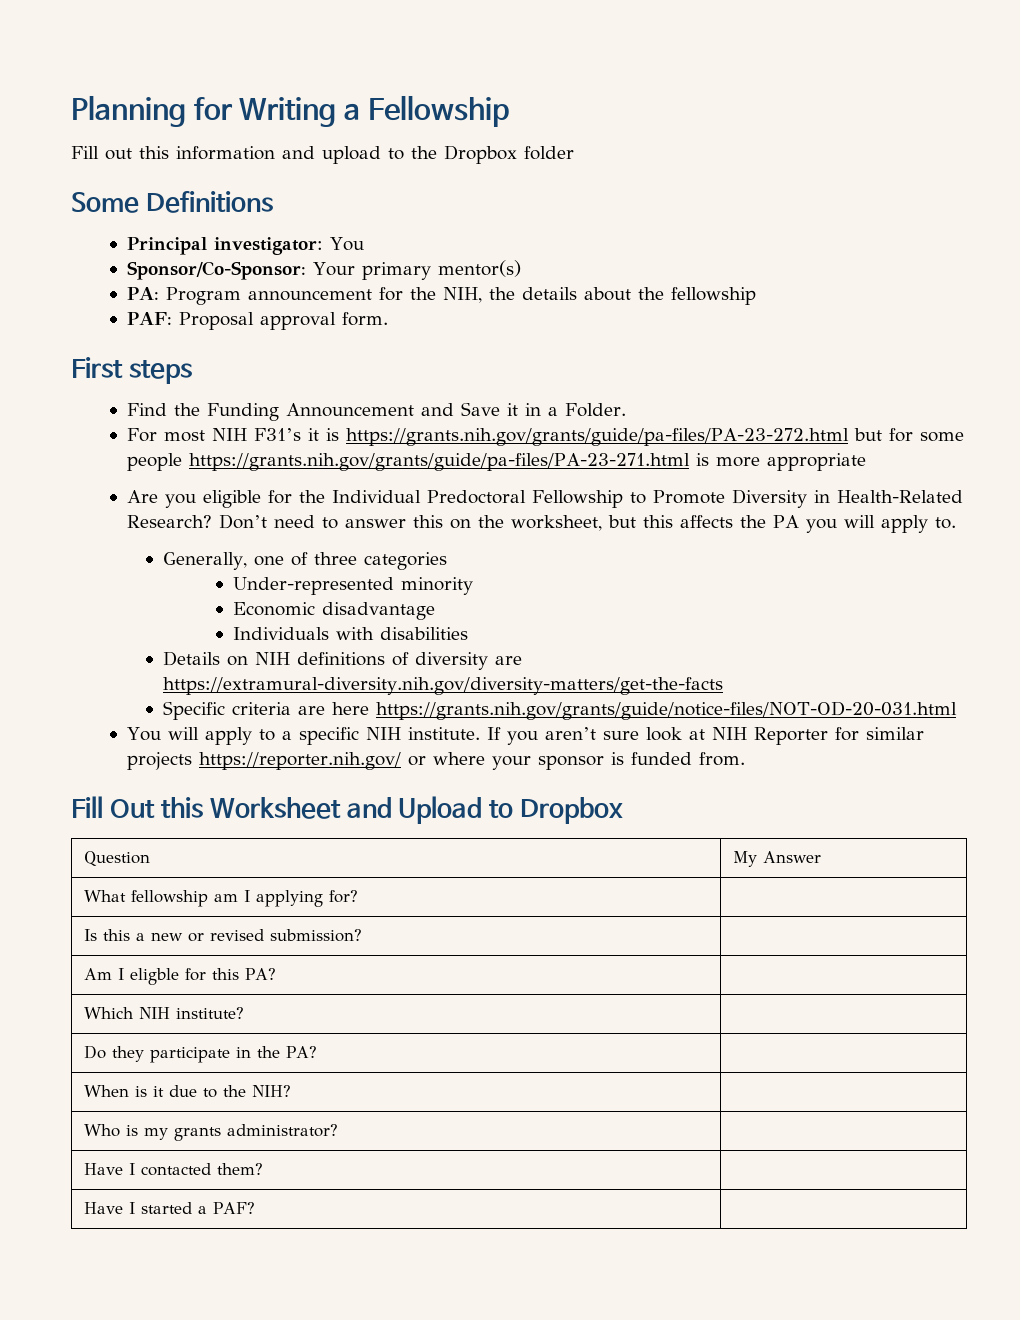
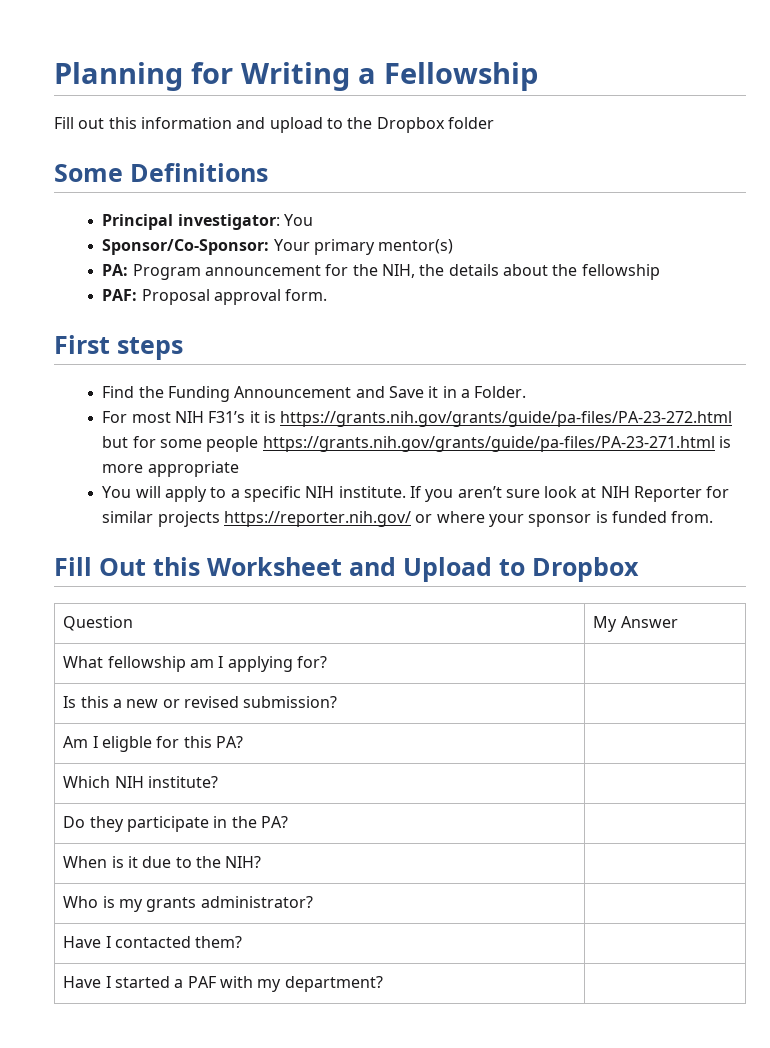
- Are you eligible for the Individual Predoctoral Fellowship to Promote Diversity in Health-Related Research? Don’t need to answer this on the worksheet, but this affects the PA you will apply to.
- Generally, one of three categories
- Under-represented minority
- Economic disadvantage
- Individuals with disabilities
- Details on NIH definitions of diversity are https://extramural-diversity.nih.gov/diversity-matters/get-the-facts
- Specific criteria are here https://grants.nih.gov/grants/guide/notice-files/NOT-OD-20-031.html
- Have I started a PAF? |
+ Have I started a PAF with my department? |

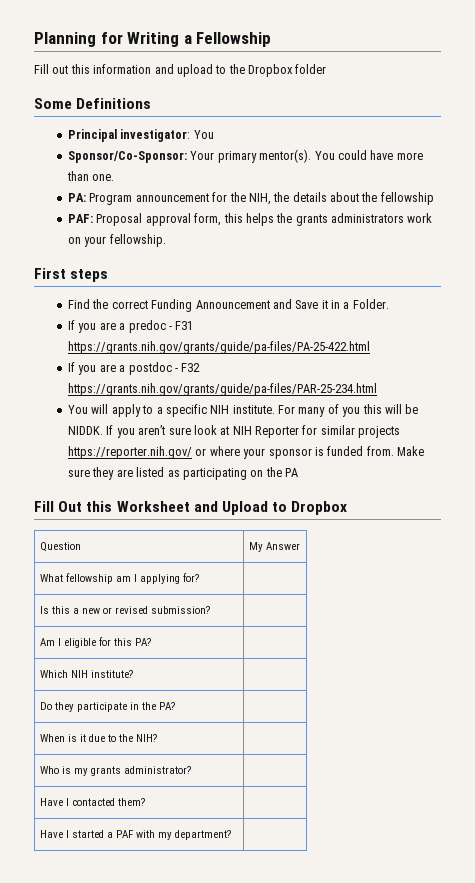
- Sponsor/Co-Sponsor: Your primary mentor(s)
+ Sponsor/Co-Sponsor: Your primary mentor(s). You could have more than one.
- PAF: Proposal approval form.
+ PAF: Proposal approval form, this helps the grants administrators work on your fellowship.
- Find the Funding Announcement and Save it in a Folder.
+ Find the correct Funding Announcement and Save it in a Folder.
- For most NIH F31’s it is https://grants.nih.gov/grants/guide/pa-files/PA-23-272.html but for some people https://grants.nih.gov/grants/guide/pa-files/PA-23-271.html is more appropriate
+ If you are a predoc - F31 https://grants.nih.gov/grants/guide/pa-files/PA-25-422.html
+ If you are a postdoc - F32 https://grants.nih.gov/grants/guide/pa-files/PAR-25-234.html
+ For many of you this will be NIDDK.
+ Make sure they are listed as participating on the PA
- Am I eligble for this PA? |
+ Am I eligible for this PA? |

